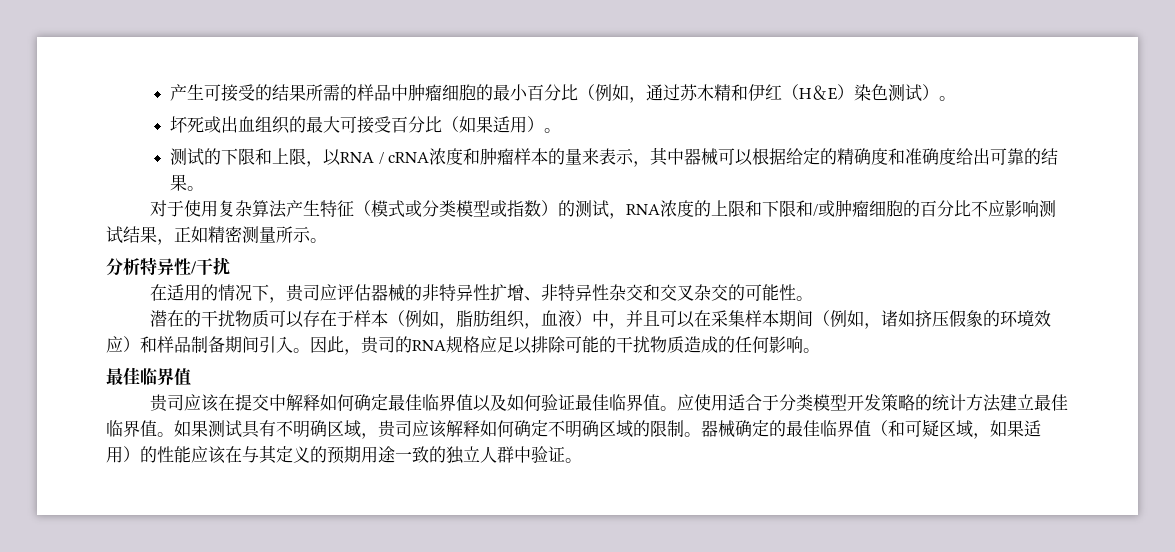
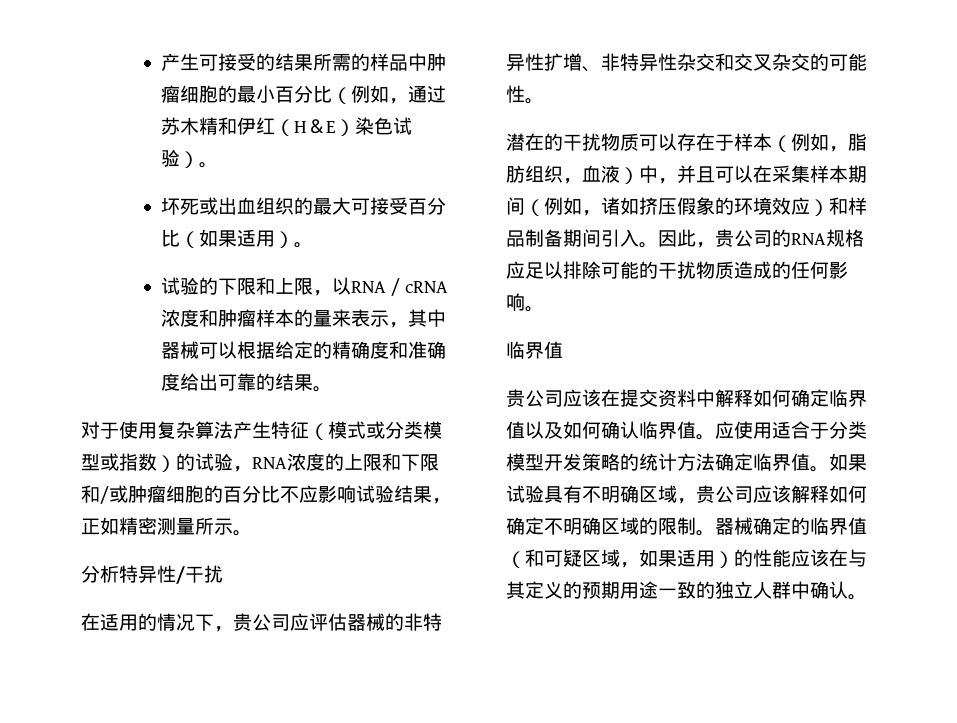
- 产生可接受的结果所需的样品中肿瘤细胞的最小百分比（例如，通过苏木精和伊红（H＆E）染色测试）。
+ 产生可接受的结果所需的样品中肿瘤细胞的最小百分比（例如，通过苏木精和伊红（H＆E）染色试验）。
- 测试的下限和上限，以RNA / cRNA浓度和肿瘤样本的量来表示，其中器械可以根据给定的精确度和准确度给出可靠的结果。
+ 试验的下限和上限，以RNA / cRNA浓度和肿瘤样本的量来表示，其中器械可以根据给定的精确度和准确度给出可靠的结果。
- 对于使用复杂算法产生特征（模式或分类模型或指数）的测试，RNA浓度的上限和下限和/或肿瘤细胞的百分比不应影响测试结果，正如精密测量所示。
+ 对于使用复杂算法产生特征（模式或分类模型或指数）的试验，RNA浓度的上限和下限和/或肿瘤细胞的百分比不应影响试验结果，正如精密测量所示。
- 在适用的情况下，贵司应评估器械的非特异性扩增、非特异性杂交和交叉杂交的可能性。
+ 在适用的情况下，贵公司应评估器械的非特异性扩增、非特异性杂交和交叉杂交的可能性。
- 因此，贵司的RNA规格应足以排除可能的干扰物质造成的任何影响。
- 最佳临界值
+ 因此，贵公司的RNA规格应足以排除可能的干扰物质造成的任何影响。
+ 临界值
- 贵司应该在提交中解释如何确定最佳临界值以及如何验证最佳临界值。
+ 贵公司应该在提交资料中解释如何确定临界值以及如何确认临界值。
- 应使用适合于分类模型开发策略的统计方法建立最佳临界值。
+ 应使用适合于分类模型开发策略的统计方法确定临界值。
- 如果测试具有不明确区域，贵司应该解释如何确定不明确区域的限制。
+ 如果试验具有不明确区域，贵公司应该解释如何确定不明确区域的限制。
- 器械确定的最佳临界值（和可疑区域，如果适用）的性能应该在与其定义的预期用途一致的独立人群中验证。
+ 器械确定的临界值（和可疑区域，如果适用）的性能应该在与其定义的预期用途一致的独立人群中确认。

